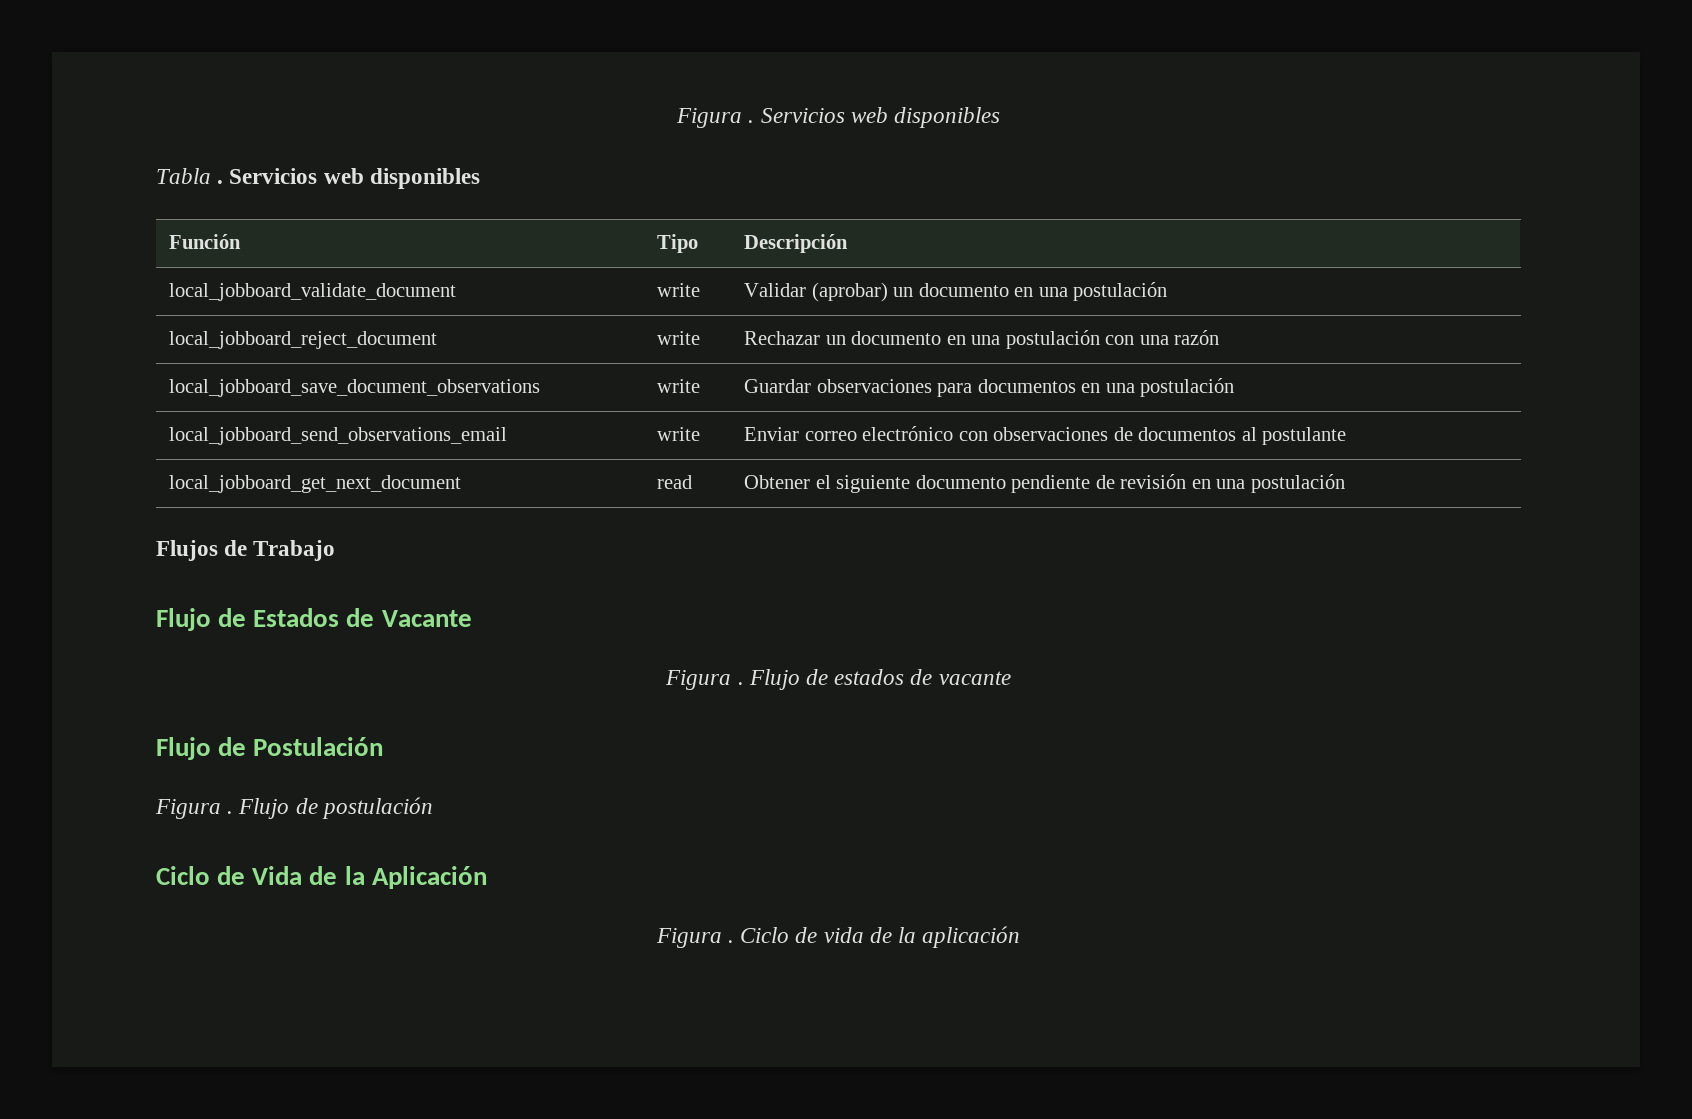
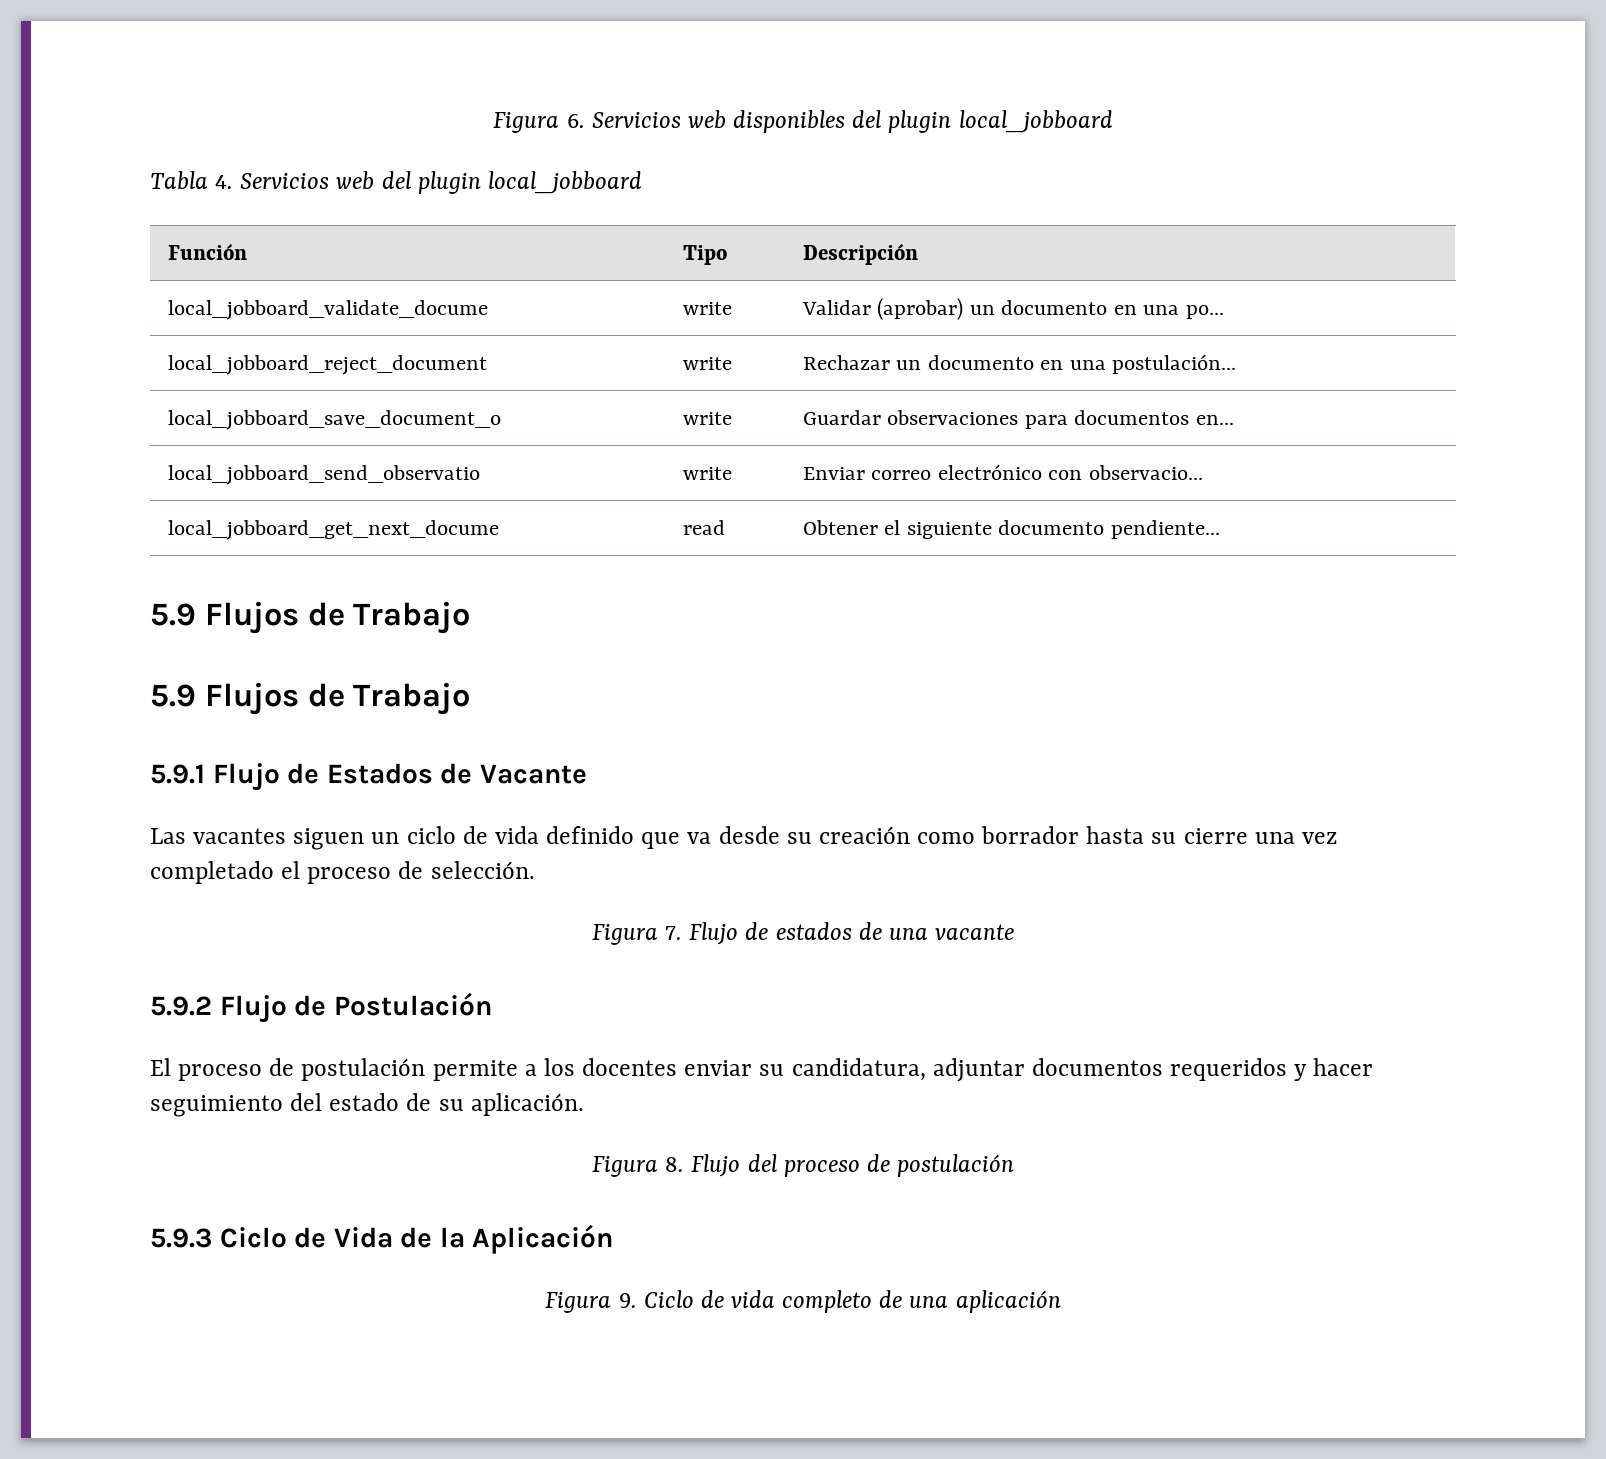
- Figura . Servicios web disponibles
+ Figura 6. Servicios web disponibles del plugin local_jobboard
- Tabla . Servicios web disponibles
+ Tabla 4. Servicios web del plugin local_jobboard
- local_jobboard_validate_document | write | Validar (aprobar) un documento en una postulación
+ local_jobboard_validate_docume | write | Validar (aprobar) un documento en una po...
- local_jobboard_reject_document | write | Rechazar un documento en una postulación con una razón
- local_jobboard_save_document_observations | write | Guardar observaciones para documentos en una postulación
- local_jobboard_send_observations_email | write | Enviar correo electrónico con observaciones de documentos al postulante
- local_jobboard_get_next_document | read | Obtener el siguiente documento pendiente de revisión en una postulación
- Flujos de Trabajo
- Flujo de Estados de Vacante
+ local_jobboard_reject_document | write | Rechazar un documento en una postulación...
+ local_jobboard_save_document_o | write | Guardar observaciones para documentos en...
+ local_jobboard_send_observatio | write | Enviar correo electrónico con observacio...
+ local_jobboard_get_next_docume | read | Obtener el siguiente documento pendiente...
+ 5.9 Flujos de Trabajo
+ 5.9 Flujos de Trabajo
+ 5.9.1 Flujo de Estados de Vacante
- Figura . Flujo de estados de vacante
+ Las vacantes siguen un ciclo de vida definido que va desde su creación como borrador hasta su cierre una vez completado el proceso de selección.
+ Figura 7. Flujo de estados de una vacante
- Flujo de Postulación
+ 5.9.2 Flujo de Postulación
- Figura . Flujo de postulación
+ El proceso de postulación permite a los docentes enviar su candidatura, adjuntar documentos requeridos y hacer seguimiento del estado de su aplicación.
+ Figura 8. Flujo del proceso de postulación
- Ciclo de Vida de la Aplicación
+ 5.9.3 Ciclo de Vida de la Aplicación
- Figura . Ciclo de vida de la aplicación
+ Figura 9. Ciclo de vida completo de una aplicación

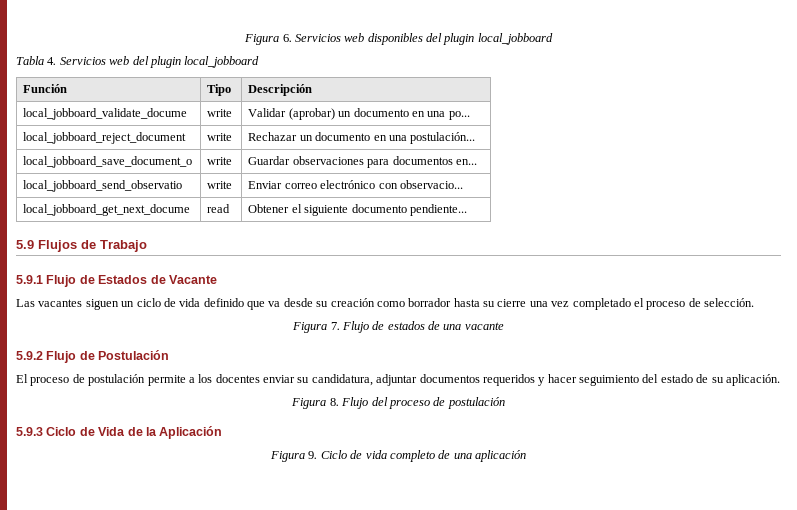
  local_jobboard_get_next_docume | read | Obtener el siguiente documento pendiente...
- 5.9 Flujos de Trabajo

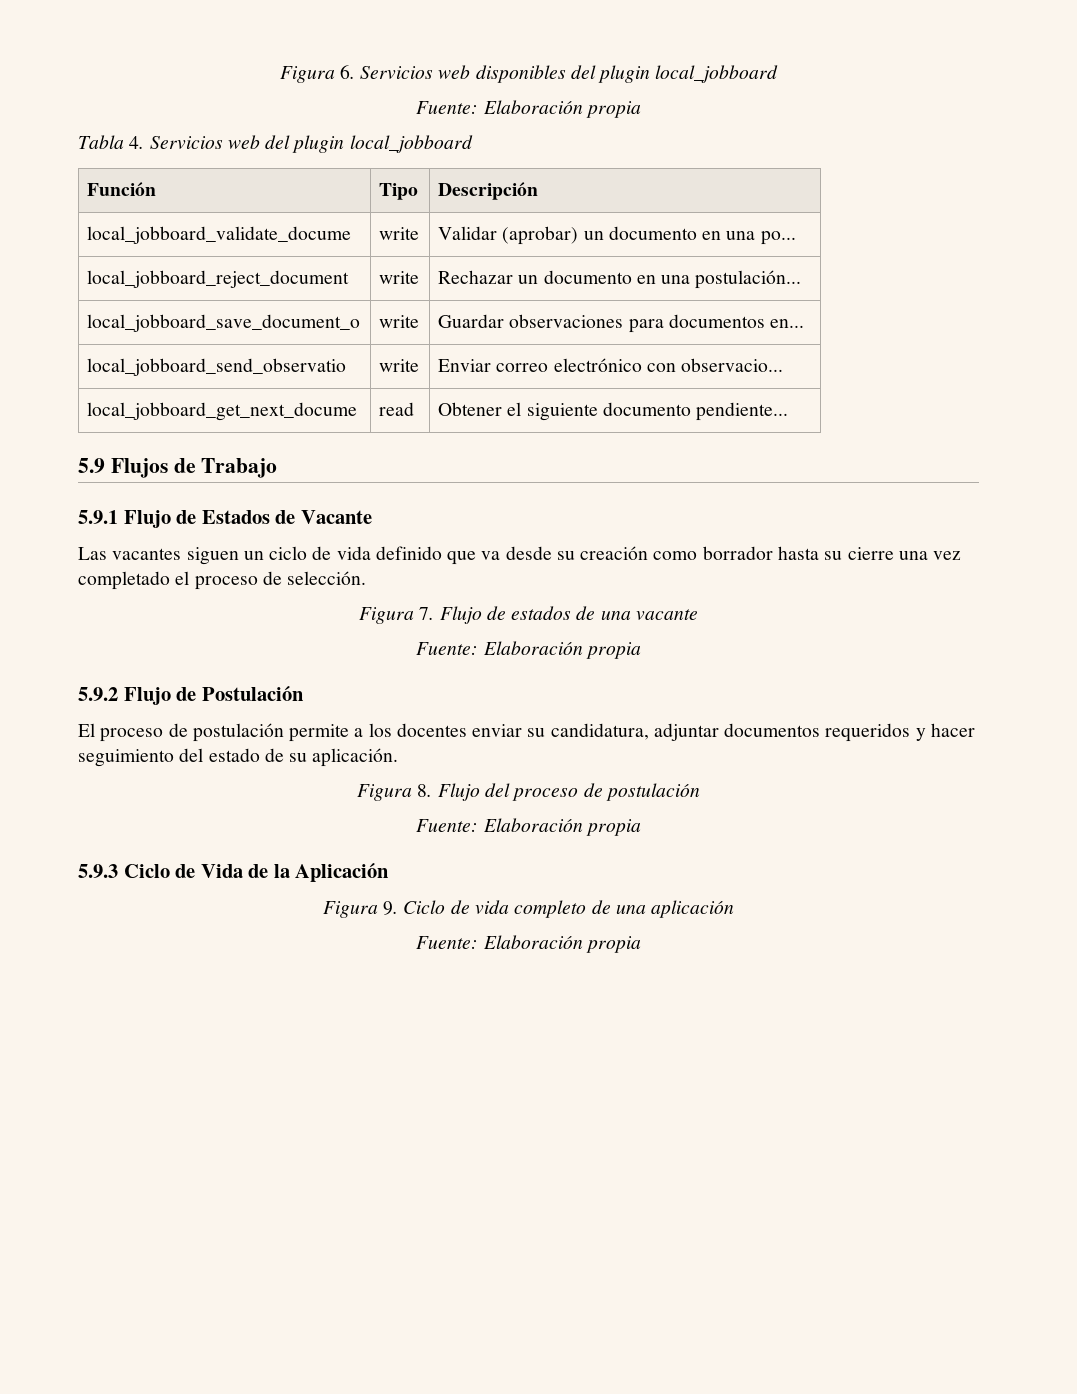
  Figura 6. Servicios web disponibles del plugin local_jobboard
+ Fuente: Elaboración propia
  Figura 7. Flujo de estados de una vacante
+ Fuente: Elaboración propia
  Figura 8. Flujo del proceso de postulación
+ Fuente: Elaboración propia
  Figura 9. Ciclo de vida completo de una aplicación
+ Fuente: Elaboración propia

